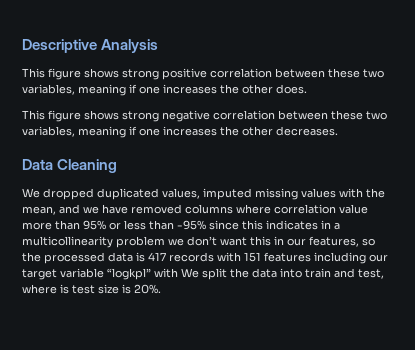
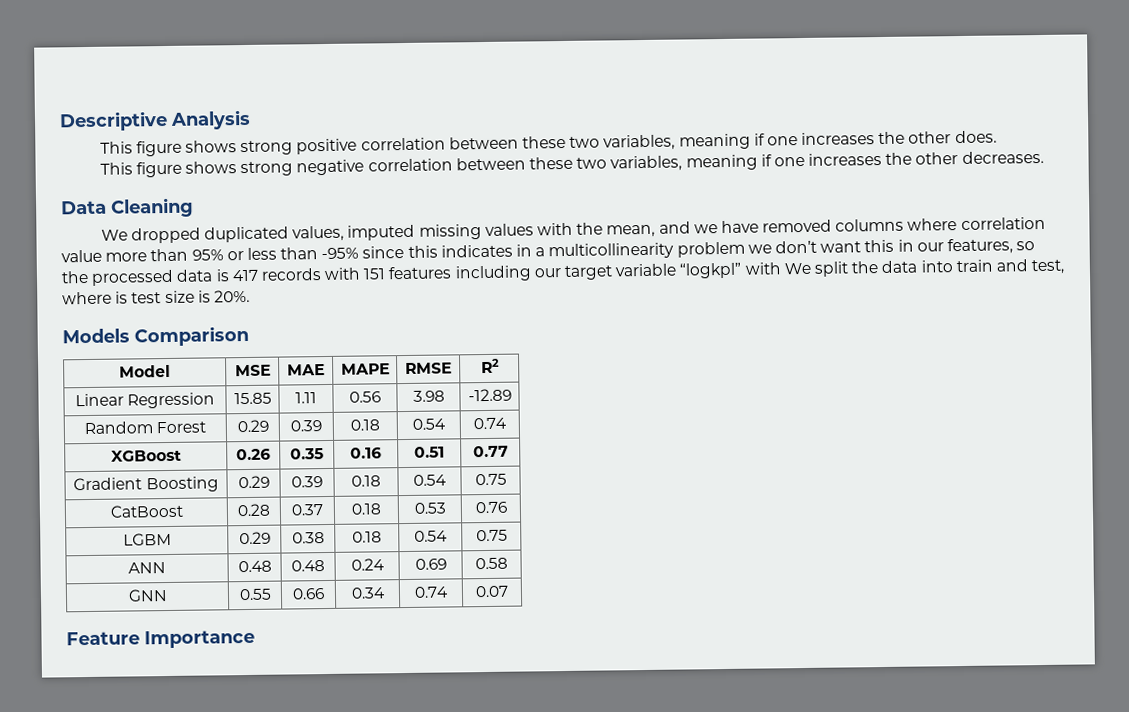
+ Models Comparison
+ Model | MSE | MAE | MAPE | RMSE | R2
+ Linear Regression | 15.85 | 1.11 | 0.56 | 3.98 | -12.89
+ Random Forest | 0.29 | 0.39 | 0.18 | 0.54 | 0.74
+ XGBoost | 0.26 | 0.35 | 0.16 | 0.51 | 0.77
+ Gradient Boosting | 0.29 | 0.39 | 0.18 | 0.54 | 0.75
+ CatBoost | 0.28 | 0.37 | 0.18 | 0.53 | 0.76
+ LGBM | 0.29 | 0.38 | 0.18 | 0.54 | 0.75
+ ANN | 0.48 | 0.48 | 0.24 | 0.69 | 0.58
+ GNN | 0.55 | 0.66 | 0.34 | 0.74 | 0.07
+ Feature Importance

